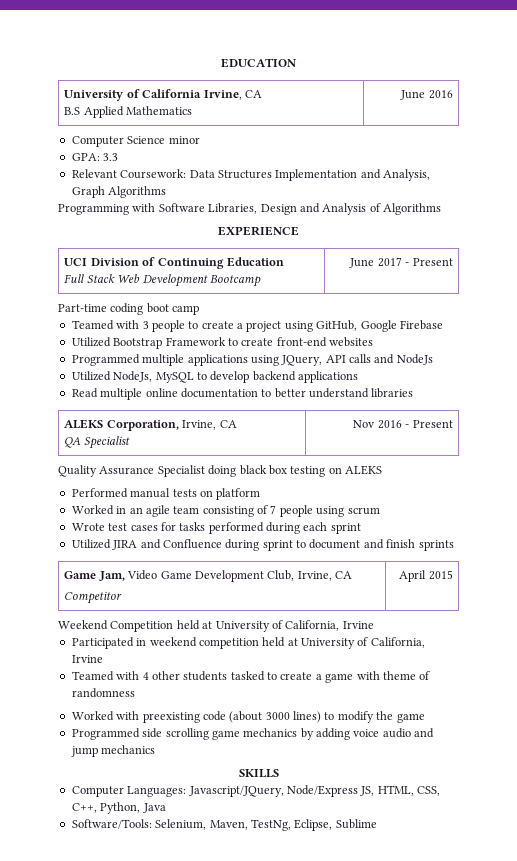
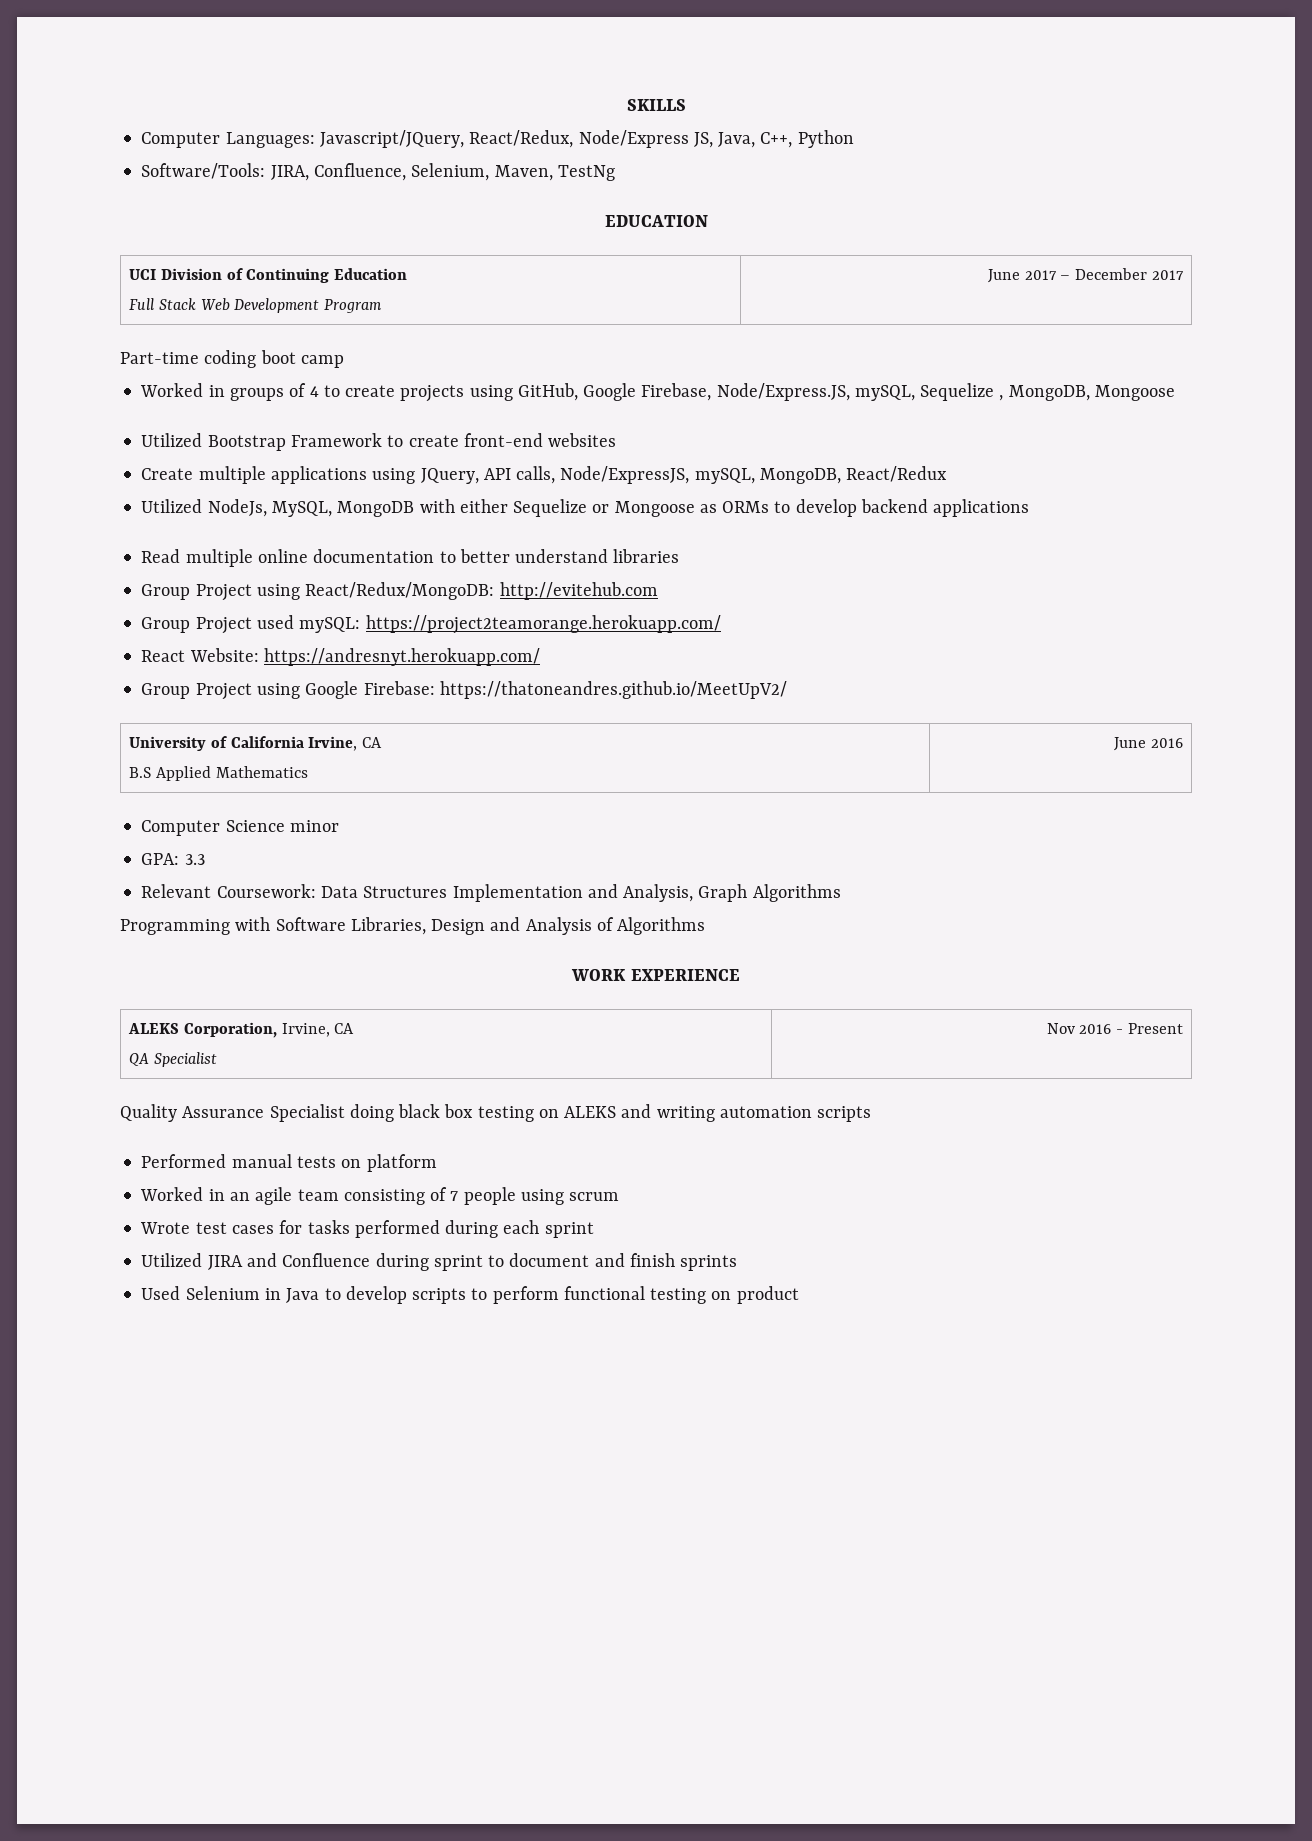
+ SKILLS
+ Computer Languages: Javascript/JQuery, React/Redux, Node/Express JS, Java, C++, Python
+ Software/Tools: JIRA, Confluence, Selenium, Maven, TestNg
  EDUCATION
+ UCI Division of Continuing Education
+ Full Stack Web Development Program | June 2017 – December 2017
+ Part-time coding boot camp
+ Worked in groups of 4 to create projects using GitHub, Google Firebase, Node/Express.JS, mySQL, Sequelize , MongoDB, Mongoose
+ Utilized Bootstrap Framework to create front-end websites
+ Create multiple applications using JQuery, API calls, Node/ExpressJS, mySQL, MongoDB, React/Redux
+ Utilized NodeJs, MySQL, MongoDB with either Sequelize or Mongoose as ORMs to develop backend applications
+ Read multiple online documentation to better understand libraries
+ Group Project using React/Redux/MongoDB: http://evitehub.com
+ Group Project used mySQL: https://project2teamorange.herokuapp.com/
+ React Website: https://andresnyt.herokuapp.com/
+ Group Project using Google Firebase: https://thatoneandres.github.io/MeetUpV2/
- EXPERIENCE
+ WORK EXPERIENCE
- UCI Division of Continuing Education
- Full Stack Web Development Bootcamp | June 2017 - Present
- Part-time coding boot camp
- Teamed with 3 people to create a project using GitHub, Google Firebase
- Utilized Bootstrap Framework to create front-end websites
- Programmed multiple applications using JQuery, API calls and NodeJs
- Utilized NodeJs, MySQL to develop backend applications
- Read multiple online documentation to better understand libraries
- Quality Assurance Specialist doing black box testing on ALEKS
+ Quality Assurance Specialist doing black box testing on ALEKS and writing automation scripts
- Game Jam, Video Game Development Club, Irvine, CA
- Competitor | April 2015
- Weekend Competition held at University of California, Irvine
- Participated in weekend competition held at University of California, Irvine
- Teamed with 4 other students tasked to create a game with theme of randomness
- Worked with preexisting code (about 3000 lines) to modify the game
- Programmed side scrolling game mechanics by adding voice audio and jump mechanics
- SKILLS
- Computer Languages: Javascript/JQuery, Node/Express JS, HTML, CSS, C++, Python, Java
- Software/Tools: Selenium, Maven, TestNg, Eclipse, Sublime
+ Used Selenium in Java to develop scripts to perform functional testing on product

